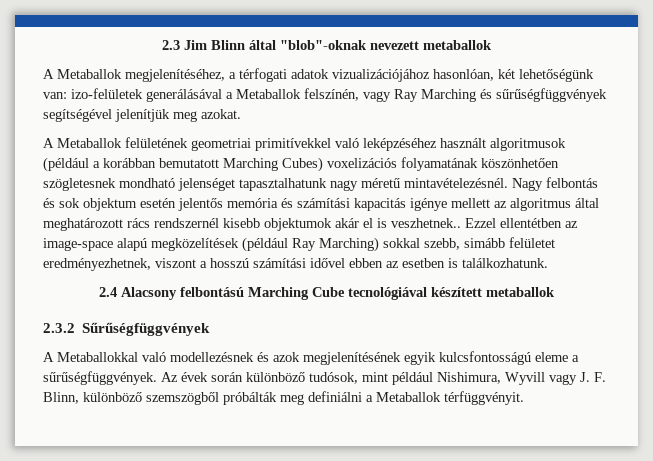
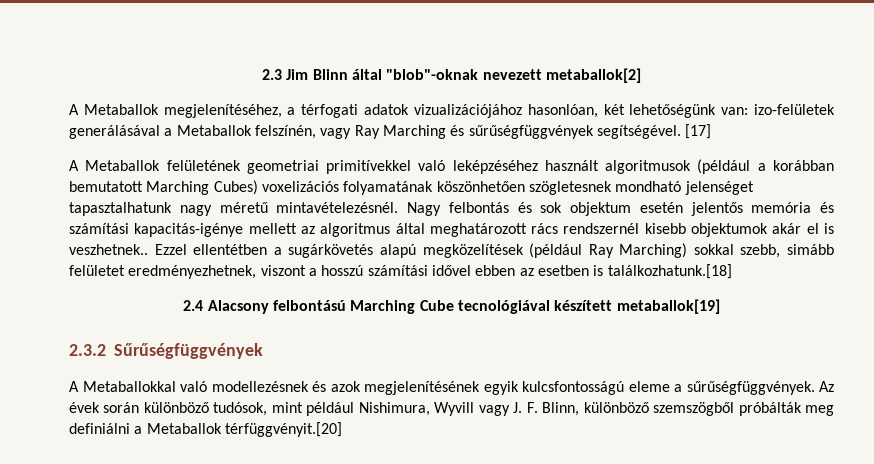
- 2.3 Jim Blinn által "blob"-oknak nevezett metaballok
+ 2.3 Jim Blinn által "blob"-oknak nevezett metaballok[2]
- A Metaballok megjelenítéséhez, a térfogati adatok vizualizációjához hasonlóan, két lehetőségünk van: izo-felületek generálásával a Metaballok felszínén, vagy Ray Marching és sűrűségfüggvények segítségével jelenítjük meg azokat.
+ A Metaballok megjelenítéséhez, a térfogati adatok vizualizációjához hasonlóan, két lehetőségünk van: izo-felületek generálásával a Metaballok felszínén, vagy Ray Marching és sűrűségfüggvények segítségével. [17]
- Nagy felbontás és sok objektum esetén jelentős memória és számítási kapacitás igénye mellett az algoritmus által meghatározott rács rendszernél kisebb objektumok akár el is veszhetnek..
+ Nagy felbontás és sok objektum esetén jelentős memória és számítási kapacitás-igénye mellett az algoritmus által meghatározott rács rendszernél kisebb objektumok akár el is veszhetnek..
- Ezzel ellentétben az image-space alapú megközelítések (például Ray Marching) sokkal szebb, simább felületet eredményezhetnek, viszont a hosszú számítási idővel ebben az esetben is találkozhatunk.
+ Ezzel ellentétben a sugárkövetés alapú megközelítések (például Ray Marching) sokkal szebb, simább felületet eredményezhetnek, viszont a hosszú számítási idővel ebben az esetben is találkozhatunk.[18]
- 2.4 Alacsony felbontású Marching Cube tecnológiával készített metaballok
+ 2.4 Alacsony felbontású Marching Cube tecnológiával készített metaballok[19]
- Az évek során különböző tudósok, mint például Nishimura, Wyvill vagy J. F. Blinn, különböző szemszögből próbálták meg definiálni a Metaballok térfüggvényit.
+ Az évek során különböző tudósok, mint például Nishimura, Wyvill vagy J. F. Blinn, különböző szemszögből próbálták meg definiálni a Metaballok térfüggvényit.[20]

